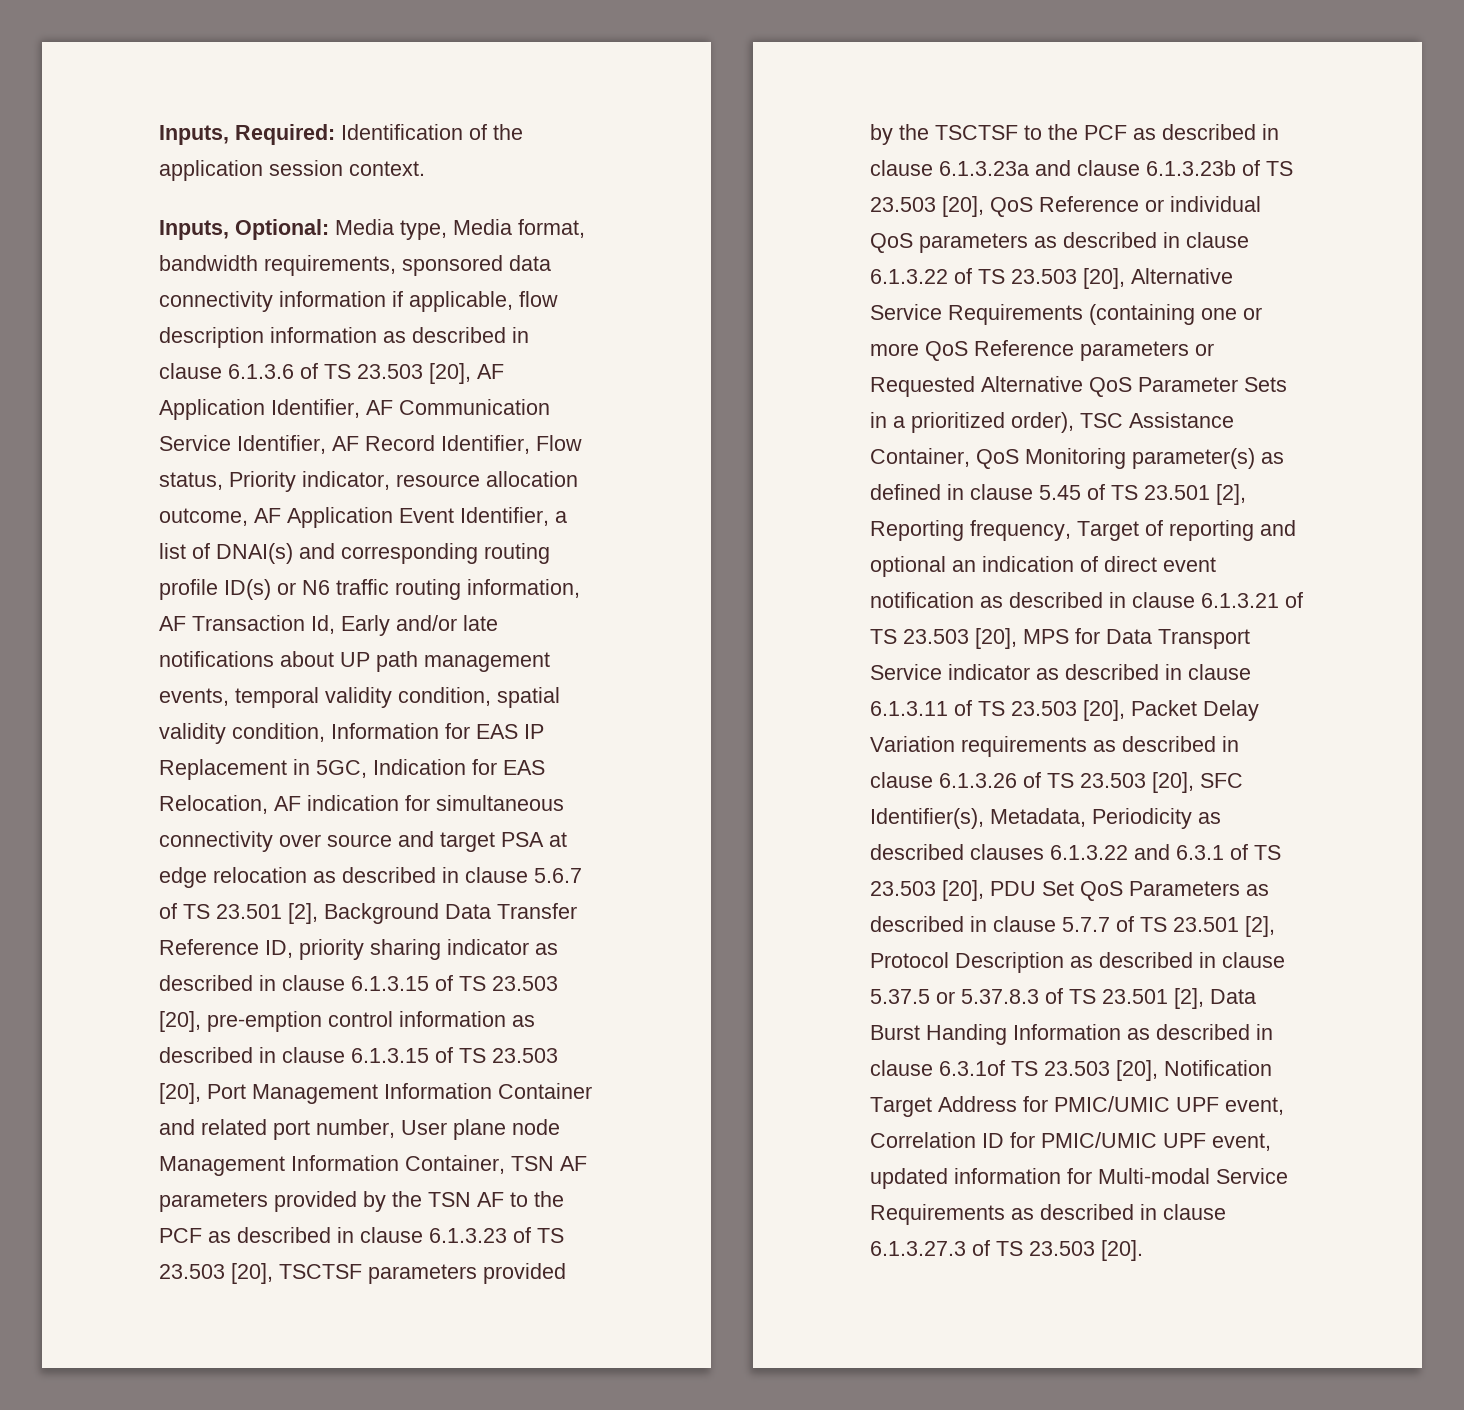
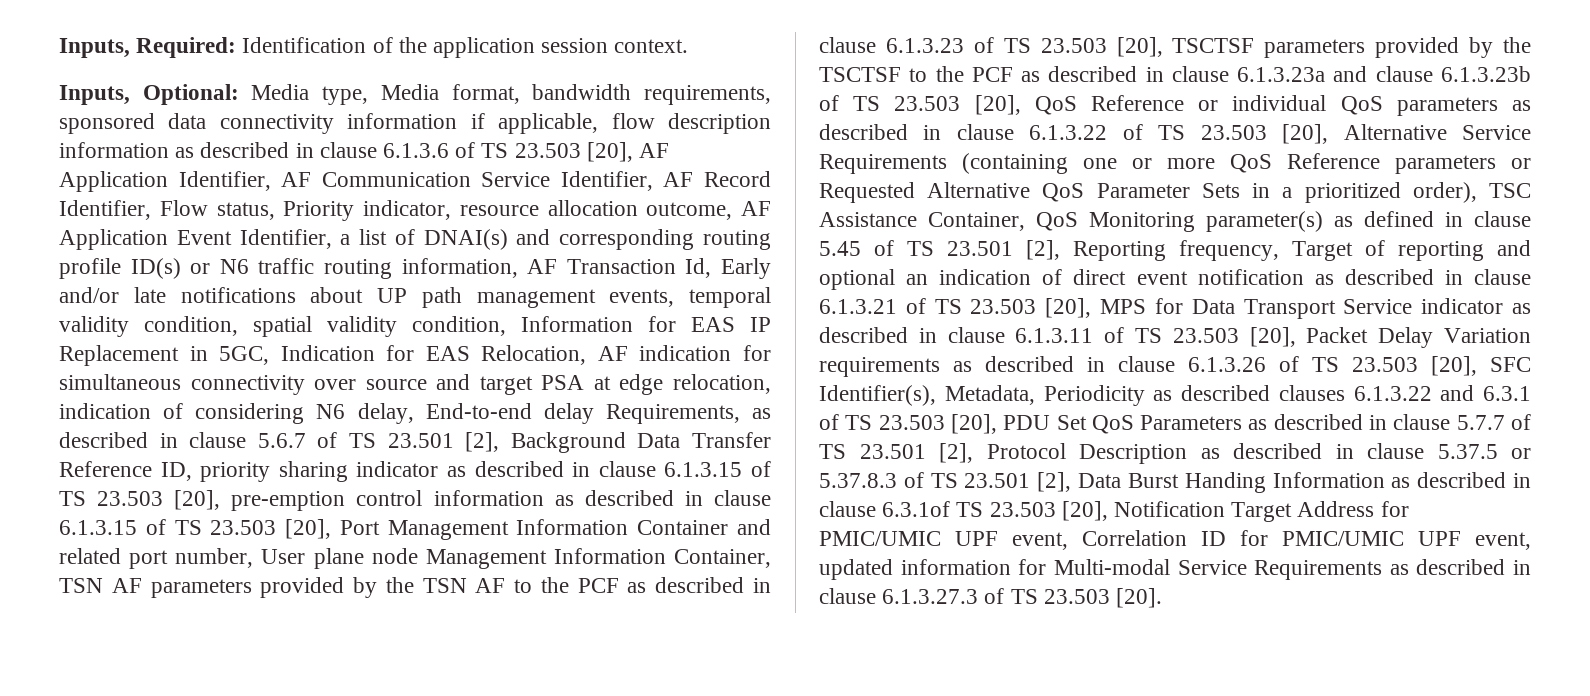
- Media type, Media format, bandwidth requirements, sponsored data connectivity information if applicable, flow description information as described in clause 6.1.3.6 of TS 23.503 [20], AF Application Identifier, AF Communication Service Identifier, AF Record Identifier, Flow status, Priority indicator, resource allocation outcome, AF Application Event Identifier, a list of DNAI(s) and corresponding routing profile ID(s) or N6 traffic routing information, AF Transaction Id, Early and/or late notifications about UP path management events, temporal validity condition, spatial validity condition, Information for EAS IP Replacement in 5GC, Indication for EAS Relocation, AF indication for simultaneous connectivity over source and target PSA at edge relocation as described in clause 5.6.7 of TS 23.501 [2], Background Data Transfer Reference ID, priority sharing indicator as described in clause 6.1.3.15 of TS 23.503 [20], pre-emption control information as described in clause 6.1.3.15 of TS 23.503 [20], Port Management Information Container and related port number, User plane node Management Information Container, TSN AF parameters provided by the TSN AF to the PCF as described in clause 6.1.3.23 of TS 23.503 [20], TSCTSF parameters provided by the TSCTSF to the PCF as described in clause 6.1.3.23a and clause 6.1.3.23b of TS 23.503 [20], QoS Reference or individual QoS parameters as described in clause 6.1.3.22 of TS 23.503 [20], Alternative Service Requirements (containing one or more QoS Reference parameters or Requested Alternative QoS Parameter Sets in a prioritized order), TSC Assistance Container, QoS Monitoring parameter(s) as defined in clause 5.45 of TS 23.501 [2], Reporting frequency, Target of reporting and optional an indication of direct event notification as described in clause 6.1.3.21 of TS 23.503 [20], MPS for Data Transport Service indicator as described in clause 6.1.3.11 of TS 23.503 [20], Packet Delay Variation requirements as described in clause 6.1.3.26 of TS 23.503 [20], SFC Identifier(s), Metadata, Periodicity as described clauses 6.1.3.22 and 6.3.1 of TS 23.503 [20], PDU Set QoS Parameters as described in clause 5.7.7 of TS 23.501 [2], Protocol Description as described in clause 5.37.5 or 5.37.8.3 of TS 23.501 [2], Data Burst Handing Information as described in clause 6.3.1of TS 23.503 [20], Notification Target Address for PMIC/UMIC UPF event, Correlation ID for PMIC/UMIC UPF event, updated information for Multi-modal Service Requirements as described in clause 6.1.3.27.3 of TS 23.503 [20].
+ Media type, Media format, bandwidth requirements, sponsored data connectivity information if applicable, flow description information as described in clause 6.1.3.6 of TS 23.503 [20], AF Application Identifier, AF Communication Service Identifier, AF Record Identifier, Flow status, Priority indicator, resource allocation outcome, AF Application Event Identifier, a list of DNAI(s) and corresponding routing profile ID(s) or N6 traffic routing information, AF Transaction Id, Early and/or late notifications about UP path management events, temporal validity condition, spatial validity condition, Information for EAS IP Replacement in 5GC, Indication for EAS Relocation, AF indication for simultaneous connectivity over source and target PSA at edge relocation, indication of considering N6 delay, End-to-end delay Requirements, as described in clause 5.6.7 of TS 23.501 [2], Background Data Transfer Reference ID, priority sharing indicator as described in clause 6.1.3.15 of TS 23.503 [20], pre-emption control information as described in clause 6.1.3.15 of TS 23.503 [20], Port Management Information Container and related port number, User plane node Management Information Container, TSN AF parameters provided by the TSN AF to the PCF as described in clause 6.1.3.23 of TS 23.503 [20], TSCTSF parameters provided by the TSCTSF to the PCF as described in clause 6.1.3.23a and clause 6.1.3.23b of TS 23.503 [20], QoS Reference or individual QoS parameters as described in clause 6.1.3.22 of TS 23.503 [20], Alternative Service Requirements (containing one or more QoS Reference parameters or Requested Alternative QoS Parameter Sets in a prioritized order), TSC Assistance Container, QoS Monitoring parameter(s) as defined in clause 5.45 of TS 23.501 [2], Reporting frequency, Target of reporting and optional an indication of direct event notification as described in clause 6.1.3.21 of TS 23.503 [20], MPS for Data Transport Service indicator as described in clause 6.1.3.11 of TS 23.503 [20], Packet Delay Variation requirements as described in clause 6.1.3.26 of TS 23.503 [20], SFC Identifier(s), Metadata, Periodicity as described clauses 6.1.3.22 and 6.3.1 of TS 23.503 [20], PDU Set QoS Parameters as described in clause 5.7.7 of TS 23.501 [2], Protocol Description as described in clause 5.37.5 or 5.37.8.3 of TS 23.501 [2], Data Burst Handing Information as described in clause 6.3.1of TS 23.503 [20], Notification Target Address for PMIC/UMIC UPF event, Correlation ID for PMIC/UMIC UPF event, updated information for Multi-modal Service Requirements as described in clause 6.1.3.27.3 of TS 23.503 [20].

